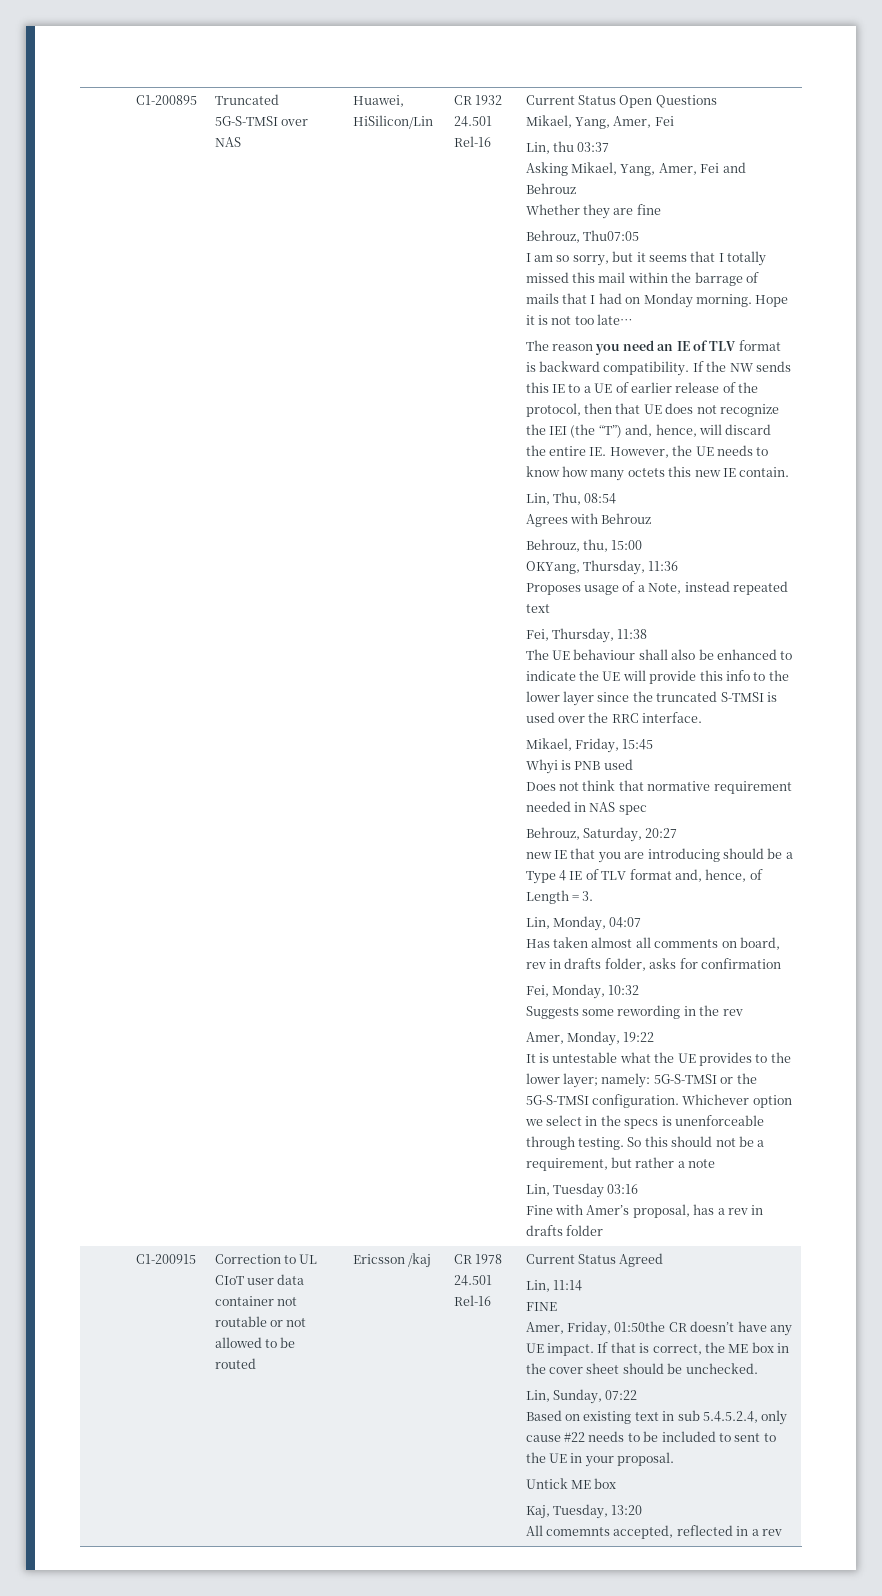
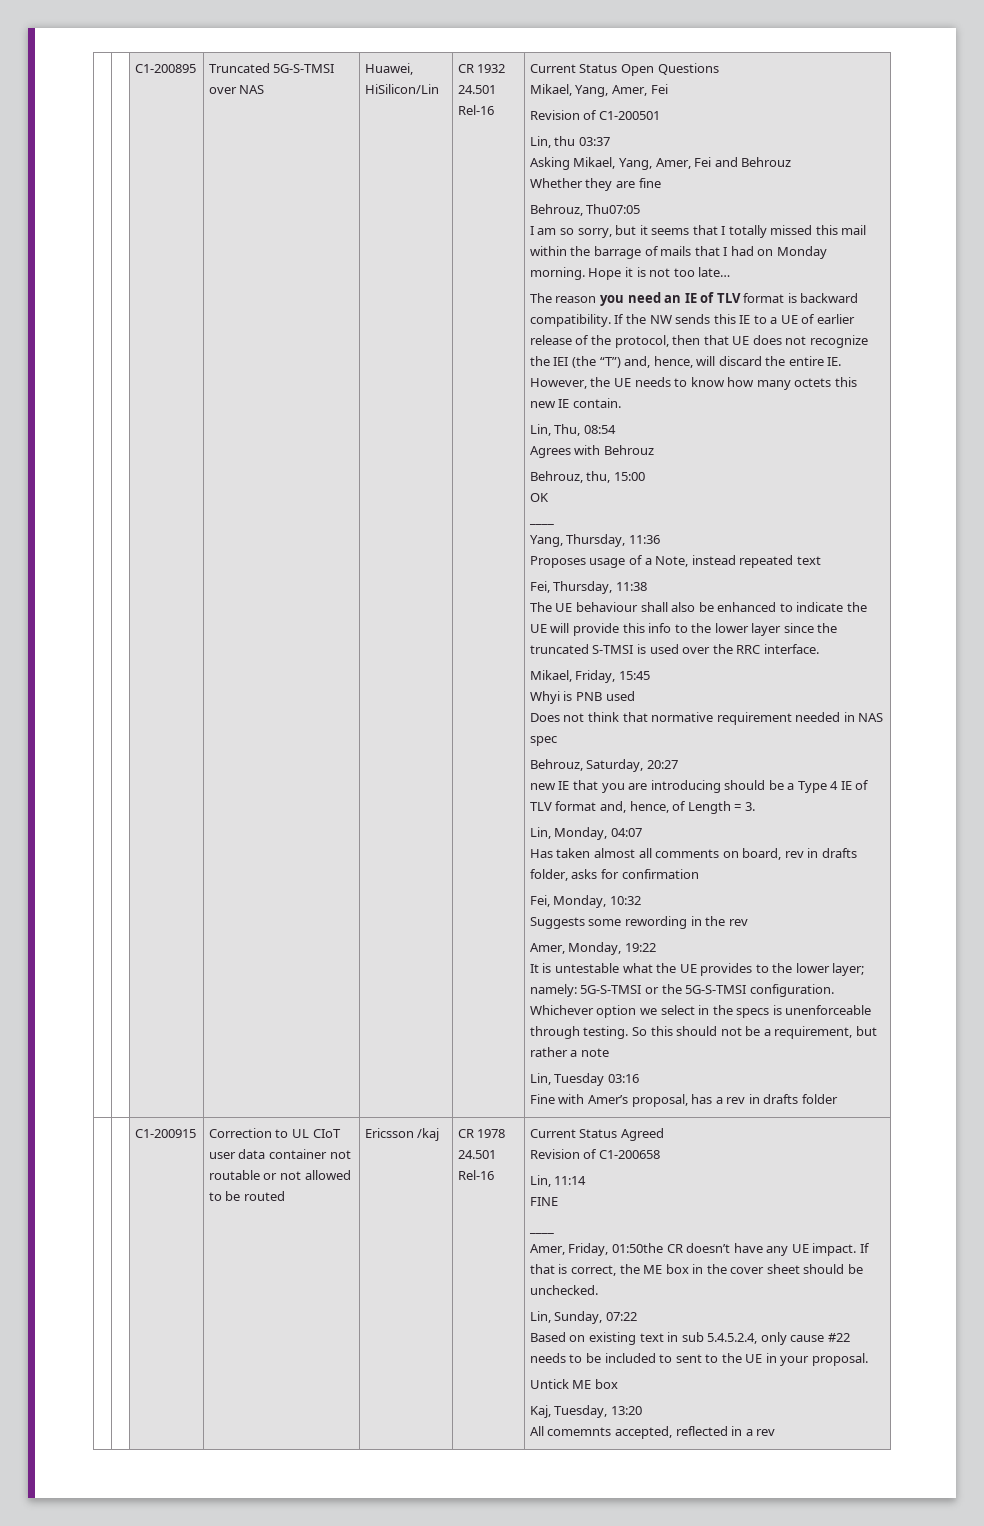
+ Revision of C1-200501
- OKYang, Thursday, 11:36
+ OK
+ ____
+ Yang, Thursday, 11:36
+ Revision of C1-200658
  FINE
+ ____

